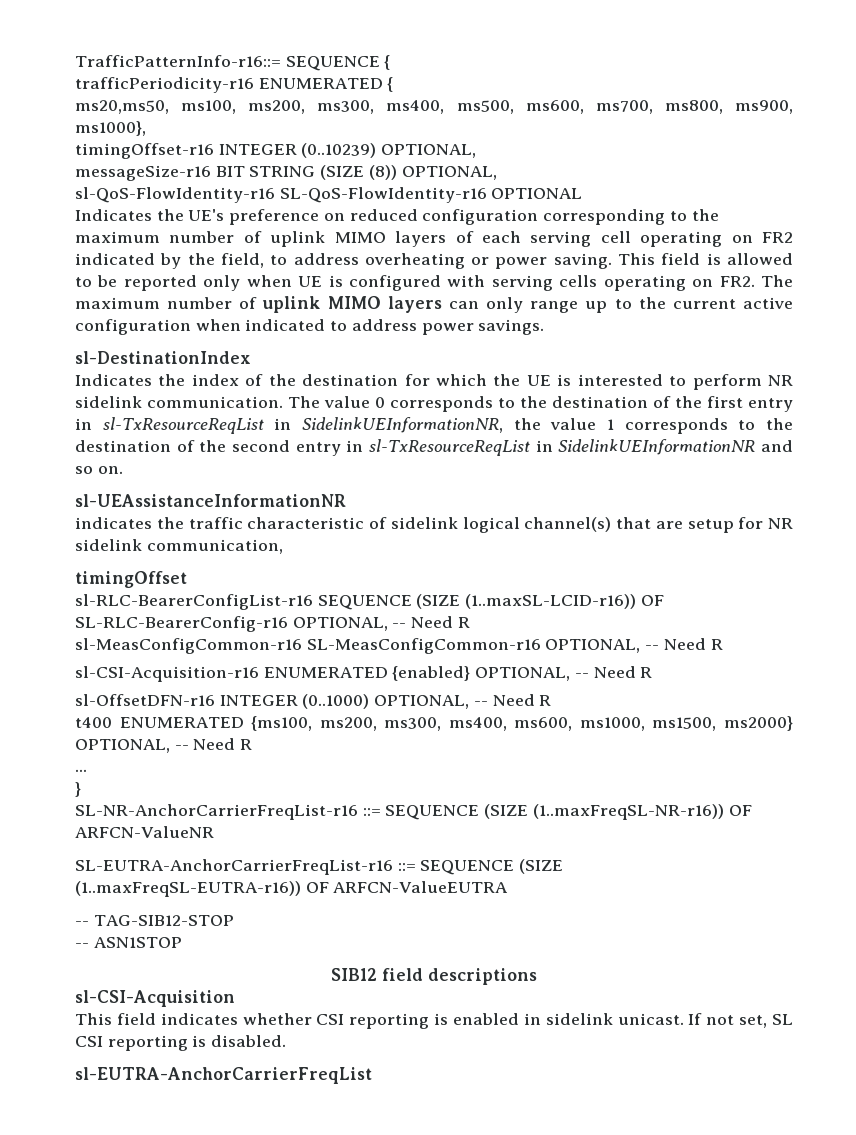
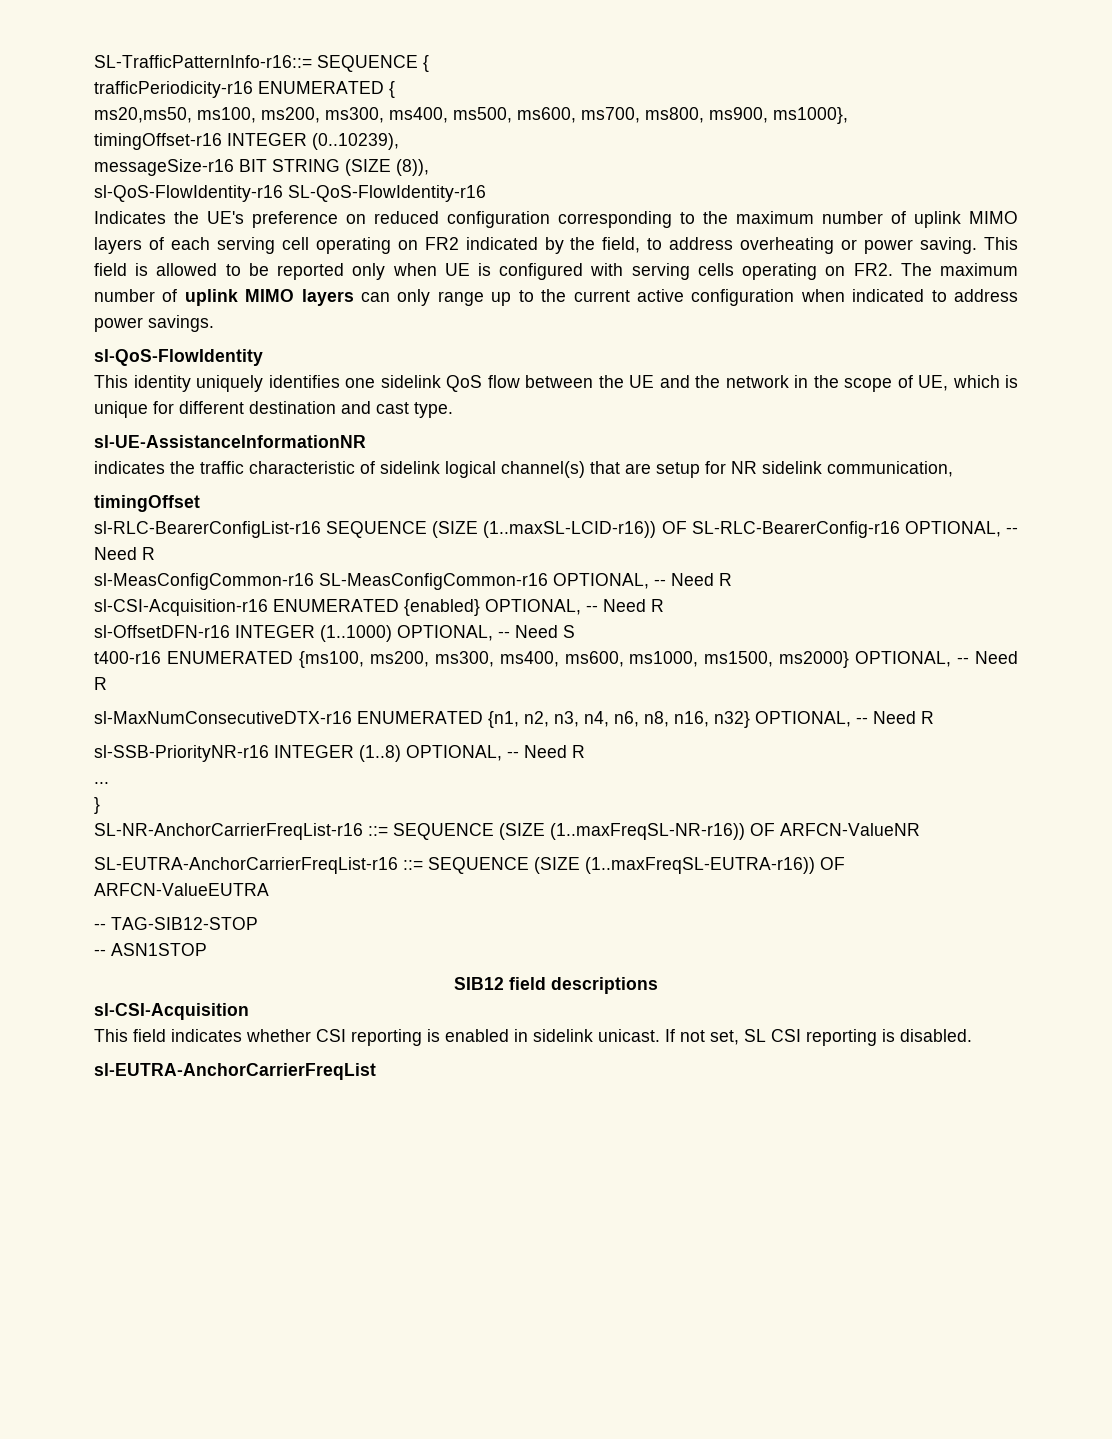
- TrafficPatternInfo-r16::= SEQUENCE {
+ SL-TrafficPatternInfo-r16::= SEQUENCE {
- timingOffset-r16 INTEGER (0..10239) OPTIONAL,
+ timingOffset-r16 INTEGER (0..10239),
- messageSize-r16 BIT STRING (SIZE (8)) OPTIONAL,
+ messageSize-r16 BIT STRING (SIZE (8)),
- sl-QoS-FlowIdentity-r16 SL-QoS-FlowIdentity-r16 OPTIONAL
+ sl-QoS-FlowIdentity-r16 SL-QoS-FlowIdentity-r16
- sl-DestinationIndex
- Indicates the index of the destination for which the UE is interested to perform NR sidelink communication. The value 0 corresponds to the destination of the first entry in sl-TxResourceReqList in SidelinkUEInformationNR, the value 1 corresponds to the destination of the second entry in sl-TxResourceReqList in SidelinkUEInformationNR and so on.
- sl-UEAssistanceInformationNR
+ sl-QoS-FlowIdentity
+ This identity uniquely identifies one sidelink QoS flow between the UE and the network in the scope of UE, which is unique for different destination and cast type.
+ sl-UE-AssistanceInformationNR
- sl-OffsetDFN-r16 INTEGER (0..1000) OPTIONAL, -- Need R
- t400 ENUMERATED {ms100, ms200, ms300, ms400, ms600, ms1000, ms1500, ms2000} OPTIONAL, -- Need R
+ sl-OffsetDFN-r16 INTEGER (1..1000) OPTIONAL, -- Need S
+ t400-r16 ENUMERATED {ms100, ms200, ms300, ms400, ms600, ms1000, ms1500, ms2000} OPTIONAL, -- Need R
+ sl-MaxNumConsecutiveDTX-r16 ENUMERATED {n1, n2, n3, n4, n6, n8, n16, n32} OPTIONAL, -- Need R
+ sl-SSB-PriorityNR-r16 INTEGER (1..8) OPTIONAL, -- Need R

